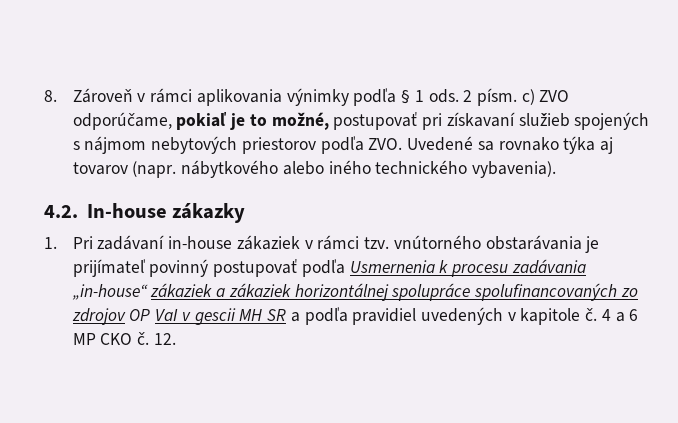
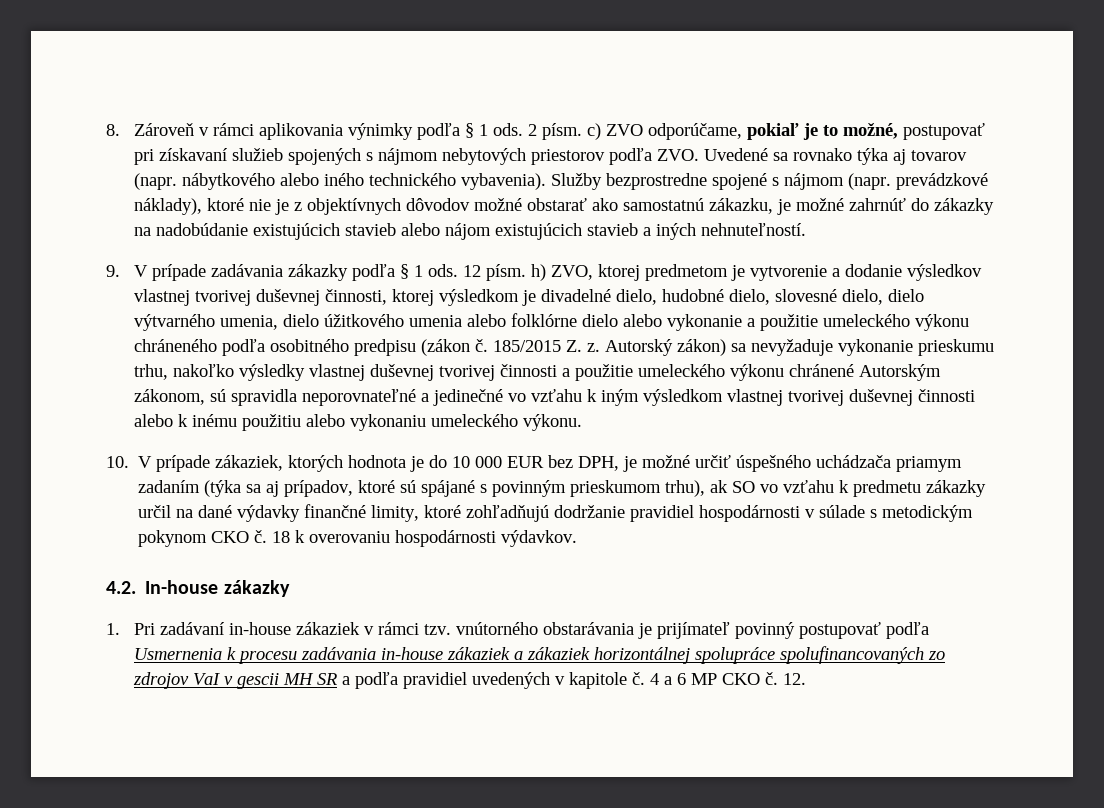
+ Služby bezprostredne spojené s nájmom (napr. prevádzkové náklady), ktoré nie je z objektívnych dôvodov možné obstarať ako samostatnú zákazku, je možné zahrnúť do zákazky na nadobúdanie existujúcich stavieb alebo nájom existujúcich stavieb a iných nehnuteľností.
+ 9. V prípade zadávania zákazky podľa § 1 ods. 12 písm. h) ZVO, ktorej predmetom je vytvorenie a dodanie výsledkov vlastnej tvorivej duševnej činnosti, ktorej výsledkom je divadelné dielo, hudobné dielo, slovesné dielo, dielo výtvarného umenia, dielo úžitkového umenia alebo folklórne dielo alebo vykonanie a použitie umeleckého výkonu chráneného podľa osobitného predpisu (zákon č. 185/2015 Z. z. Autorský zákon) sa nevyžaduje vykonanie prieskumu trhu, nakoľko výsledky vlastnej duševnej tvorivej činnosti a použitie umeleckého výkonu chránené Autorským zákonom, sú spravidla neporovnateľné a jedinečné vo vzťahu k iným výsledkom vlastnej tvorivej duševnej činnosti alebo k inému použitiu alebo vykonaniu umeleckého výkonu.
+ 10. V prípade zákaziek, ktorých hodnota je do 10 000 EUR bez DPH, je možné určiť úspešného uchádzača priamym zadaním (týka sa aj prípadov, ktoré sú spájané s povinným prieskumom trhu), ak SO vo vzťahu k predmetu zákazky určil na dané výdavky finančné limity, ktoré zohľadňujú dodržanie pravidiel hospodárnosti v súlade s metodickým pokynom CKO č. 18 k overovaniu hospodárnosti výdavkov.
- 1. Pri zadávaní in-house zákaziek v rámci tzv. vnútorného obstarávania je prijímateľ povinný postupovať podľa Usmernenia k procesu zadávania „in-house“ zákaziek a zákaziek horizontálnej spolupráce spolufinancovaných zo zdrojov OP VaI v gescii MH SR a podľa pravidiel uvedených v kapitole č.
+ 1. Pri zadávaní in-house zákaziek v rámci tzv. vnútorného obstarávania je prijímateľ povinný postupovať podľa Usmernenia k procesu zadávania in-house zákaziek a zákaziek horizontálnej spolupráce spolufinancovaných zo zdrojov VaI v gescii MH SR a podľa pravidiel uvedených v kapitole č.

